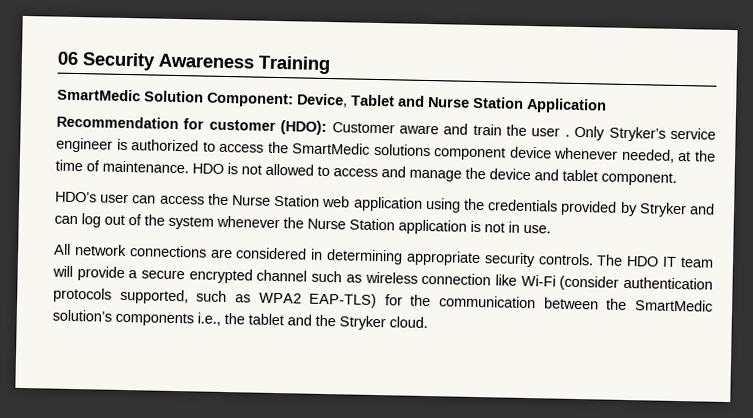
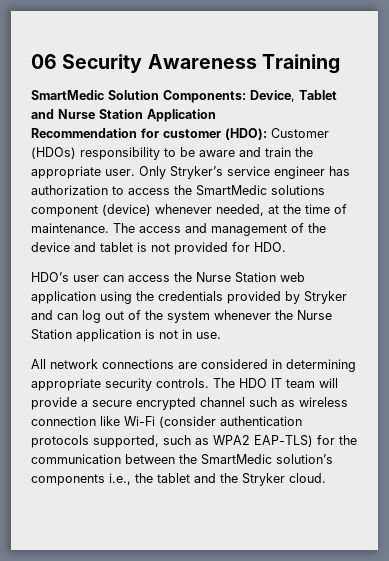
- SmartMedic Solution Component: Device, Tablet and Nurse Station Application
+ SmartMedic Solution Components: Device, Tablet and Nurse Station Application
- Recommendation for customer (HDO): Customer aware and train the user .
+ Recommendation for customer (HDO): Customer (HDOs) responsibility to be aware and train the appropriate user.
- Only Stryker’s service engineer is authorized to access the SmartMedic solutions component device whenever needed, at the time of maintenance.
+ Only Stryker’s service engineer has authorization to access the SmartMedic solutions component (device) whenever needed, at the time of maintenance.
- HDO is not allowed to access and manage the device and tablet component.
+ The access and management of the device and tablet is not provided for HDO.

